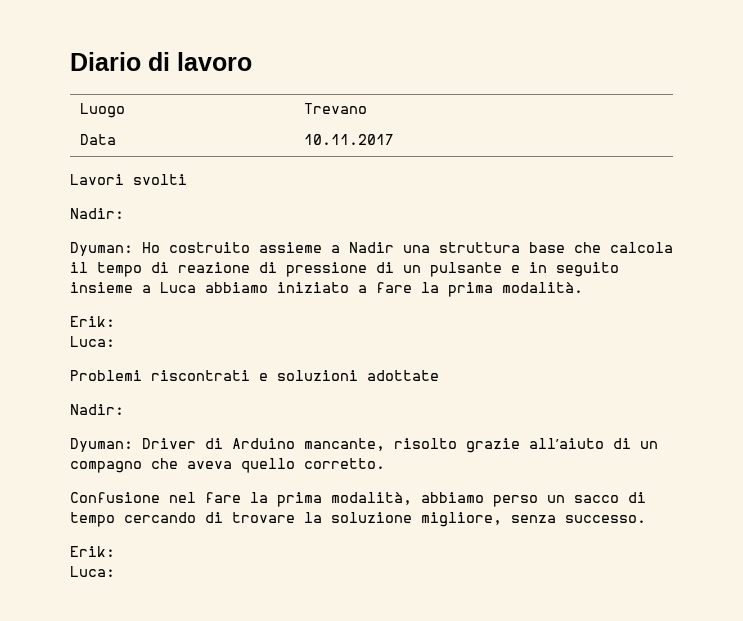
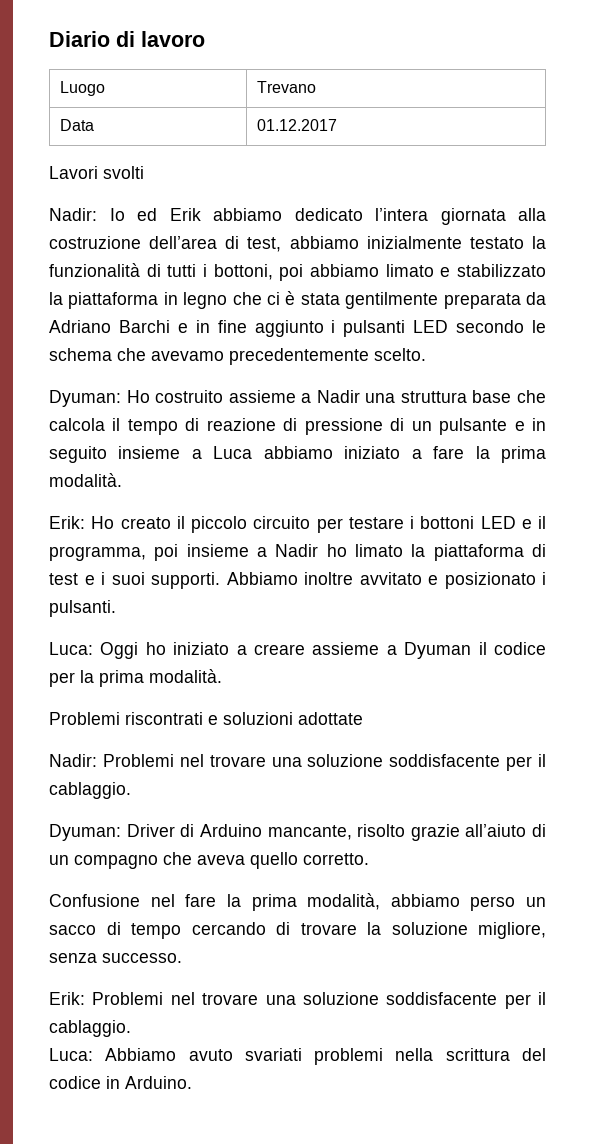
- Data | 10.11.2017
+ Data | 01.12.2017
  Lavori svolti
- Nadir:
+ Nadir: Io ed Erik abbiamo dedicato l’intera giornata alla costruzione dell’area di test, abbiamo inizialmente testato la funzionalità di tutti i bottoni, poi abbiamo limato e stabilizzato la piattaforma in legno che ci è stata gentilmente preparata da Adriano Barchi e in fine aggiunto i pulsanti LED secondo le schema che avevamo precedentemente scelto.
  Dyuman: Ho costruito assieme a Nadir una struttura base che calcola il tempo di reazione di pressione di un pulsante e in seguito insieme a Luca abbiamo iniziato a fare la prima modalità.
- Erik:
- Luca:
+ Erik: Ho creato il piccolo circuito per testare i bottoni LED e il programma, poi insieme a Nadir ho limato la piattaforma di test e i suoi supporti. Abbiamo inoltre avvitato e posizionato i pulsanti.
+ Luca: Oggi ho iniziato a creare assieme a Dyuman il codice per la prima modalità.
  Problemi riscontrati e soluzioni adottate
- Nadir:
+ Nadir: Problemi nel trovare una soluzione soddisfacente per il cablaggio.
  Confusione nel fare la prima modalità, abbiamo perso un sacco di tempo cercando di trovare la soluzione migliore, senza successo.
- Erik:
- Luca:
+ Erik: Problemi nel trovare una soluzione soddisfacente per il cablaggio.
+ Luca: Abbiamo avuto svariati problemi nella scrittura del codice in Arduino.

